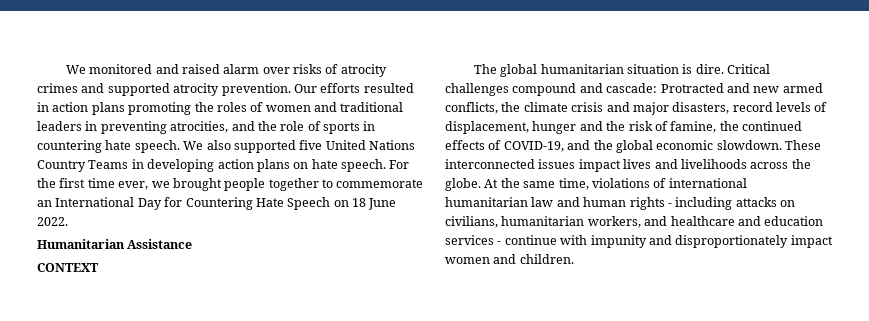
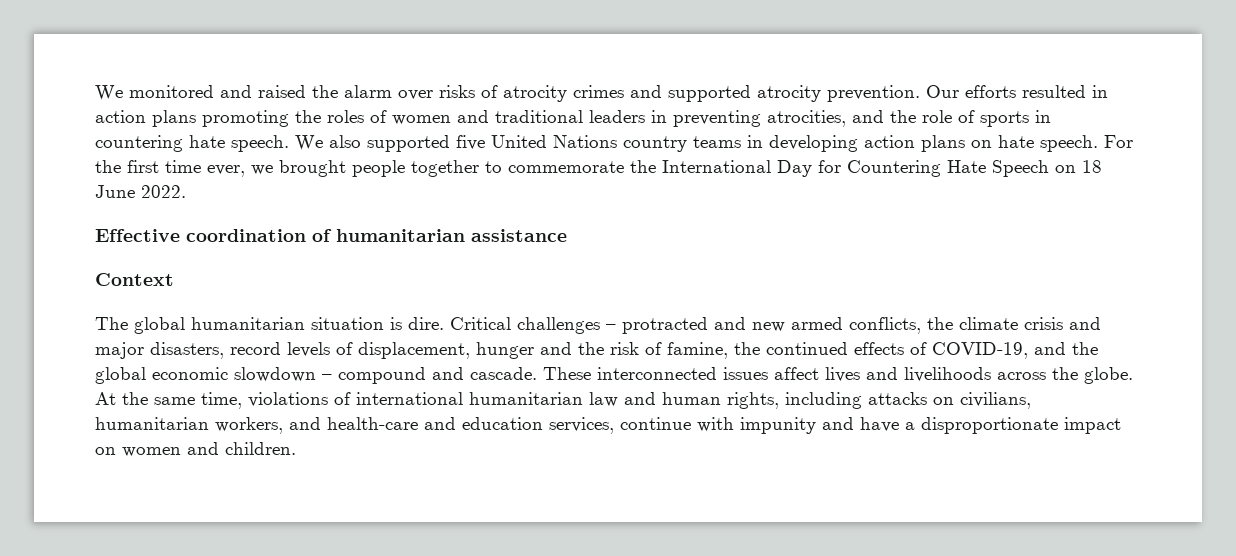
- We monitored and raised alarm over risks of atrocity crimes and supported atrocity prevention.
+ We monitored and raised the alarm over risks of atrocity crimes and supported atrocity prevention.
- We also supported five United Nations Country Teams in developing action plans on hate speech.
+ We also supported five United Nations country teams in developing action plans on hate speech.
- For the first time ever, we brought people together to commemorate an International Day for Countering Hate Speech on 18 June 2022.
+ For the first time ever, we brought people together to commemorate the International Day for Countering Hate Speech on 18 June 2022.
- Humanitarian Assistance
- CONTEXT
+ Effective coordination of humanitarian assistance
+ Context
- Critical challenges compound and cascade: Protracted and new armed conflicts, the climate crisis and major disasters, record levels of displacement, hunger and the risk of famine, the continued effects of COVID-19, and the global economic slowdown.
+ Critical challenges – protracted and new armed conflicts, the climate crisis and major disasters, record levels of displacement, hunger and the risk of famine, the continued effects of COVID-19, and the global economic slowdown – compound and cascade.
- These interconnected issues impact lives and livelihoods across the globe.
+ These interconnected issues affect lives and livelihoods across the globe.
- At the same time, violations of international humanitarian law and human rights - including attacks on civilians, humanitarian workers, and healthcare and education services - continue with impunity and disproportionately impact women and children.
+ At the same time, violations of international humanitarian law and human rights, including attacks on civilians, humanitarian workers, and health-care and education services, continue with impunity and have a disproportionate impact on women and children.

